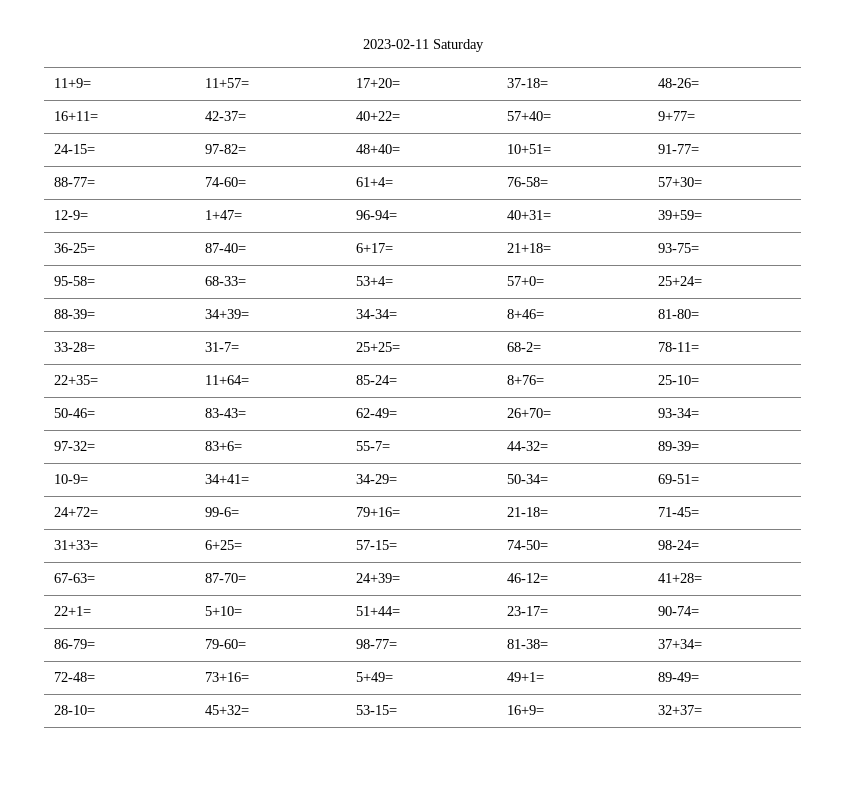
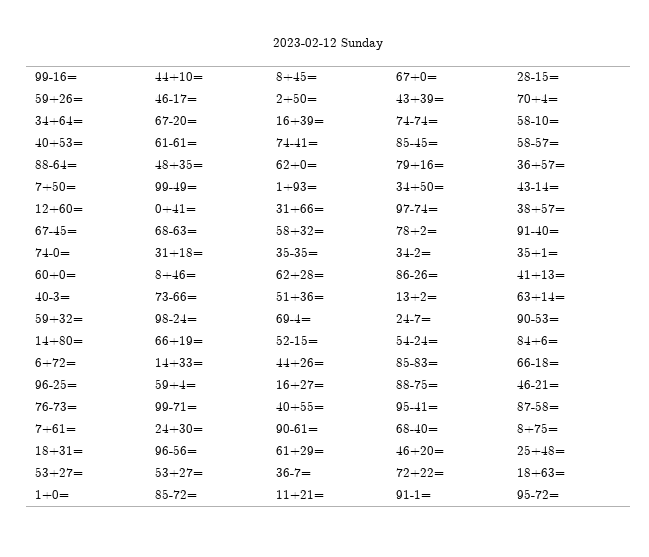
- 2023-02-11 Saturday
- 11+9= | 11+57= | 17+20= | 37-18= | 48-26=
- 16+11= | 42-37= | 40+22= | 57+40= | 9+77=
- 24-15= | 97-82= | 48+40= | 10+51= | 91-77=
- 88-77= | 74-60= | 61+4= | 76-58= | 57+30=
- 12-9= | 1+47= | 96-94= | 40+31= | 39+59=
- 36-25= | 87-40= | 6+17= | 21+18= | 93-75=
- 95-58= | 68-33= | 53+4= | 57+0= | 25+24=
- 88-39= | 34+39= | 34-34= | 8+46= | 81-80=
- 33-28= | 31-7= | 25+25= | 68-2= | 78-11=
- 22+35= | 11+64= | 85-24= | 8+76= | 25-10=
- 50-46= | 83-43= | 62-49= | 26+70= | 93-34=
- 97-32= | 83+6= | 55-7= | 44-32= | 89-39=
- 10-9= | 34+41= | 34-29= | 50-34= | 69-51=
- 24+72= | 99-6= | 79+16= | 21-18= | 71-45=
- 31+33= | 6+25= | 57-15= | 74-50= | 98-24=
- 67-63= | 87-70= | 24+39= | 46-12= | 41+28=
- 22+1= | 5+10= | 51+44= | 23-17= | 90-74=
- 86-79= | 79-60= | 98-77= | 81-38= | 37+34=
- 72-48= | 73+16= | 5+49= | 49+1= | 89-49=
- 28-10= | 45+32= | 53-15= | 16+9= | 32+37=
+ 2023-02-12 Sunday
+ 99-16= | 44+10= | 8+45= | 67+0= | 28-15=
+ 59+26= | 46-17= | 2+50= | 43+39= | 70+4=
+ 34+64= | 67-20= | 16+39= | 74-74= | 58-10=
+ 40+53= | 61-61= | 74-41= | 85-45= | 58-57=
+ 88-64= | 48+35= | 62+0= | 79+16= | 36+57=
+ 7+50= | 99-49= | 1+93= | 34+50= | 43-14=
+ 12+60= | 0+41= | 31+66= | 97-74= | 38+57=
+ 67-45= | 68-63= | 58+32= | 78+2= | 91-40=
+ 74-0= | 31+18= | 35-35= | 34-2= | 35+1=
+ 60+0= | 8+46= | 62+28= | 86-26= | 41+13=
+ 40-3= | 73-66= | 51+36= | 13+2= | 63+14=
+ 59+32= | 98-24= | 69-4= | 24-7= | 90-53=
+ 14+80= | 66+19= | 52-15= | 54-24= | 84+6=
+ 6+72= | 14+33= | 44+26= | 85-83= | 66-18=
+ 96-25= | 59+4= | 16+27= | 88-75= | 46-21=
+ 76-73= | 99-71= | 40+55= | 95-41= | 87-58=
+ 7+61= | 24+30= | 90-61= | 68-40= | 8+75=
+ 18+31= | 96-56= | 61+29= | 46+20= | 25+48=
+ 53+27= | 53+27= | 36-7= | 72+22= | 18+63=
+ 1+0= | 85-72= | 11+21= | 91-1= | 95-72=

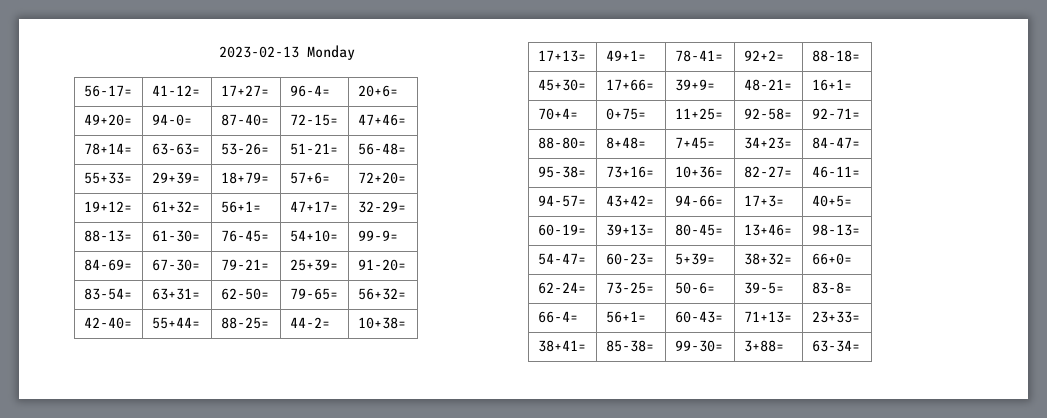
- 2023-02-12 Sunday
- 99-16= | 44+10= | 8+45= | 67+0= | 28-15=
- 59+26= | 46-17= | 2+50= | 43+39= | 70+4=
- 34+64= | 67-20= | 16+39= | 74-74= | 58-10=
- 40+53= | 61-61= | 74-41= | 85-45= | 58-57=
- 88-64= | 48+35= | 62+0= | 79+16= | 36+57=
- 7+50= | 99-49= | 1+93= | 34+50= | 43-14=
- 12+60= | 0+41= | 31+66= | 97-74= | 38+57=
- 67-45= | 68-63= | 58+32= | 78+2= | 91-40=
- 74-0= | 31+18= | 35-35= | 34-2= | 35+1=
- 60+0= | 8+46= | 62+28= | 86-26= | 41+13=
- 40-3= | 73-66= | 51+36= | 13+2= | 63+14=
- 59+32= | 98-24= | 69-4= | 24-7= | 90-53=
- 14+80= | 66+19= | 52-15= | 54-24= | 84+6=
- 6+72= | 14+33= | 44+26= | 85-83= | 66-18=
- 96-25= | 59+4= | 16+27= | 88-75= | 46-21=
- 76-73= | 99-71= | 40+55= | 95-41= | 87-58=
- 7+61= | 24+30= | 90-61= | 68-40= | 8+75=
- 18+31= | 96-56= | 61+29= | 46+20= | 25+48=
- 53+27= | 53+27= | 36-7= | 72+22= | 18+63=
- 1+0= | 85-72= | 11+21= | 91-1= | 95-72=
+ 2023-02-13 Monday
+ 56-17= | 41-12= | 17+27= | 96-4= | 20+6=
+ 49+20= | 94-0= | 87-40= | 72-15= | 47+46=
+ 78+14= | 63-63= | 53-26= | 51-21= | 56-48=
+ 55+33= | 29+39= | 18+79= | 57+6= | 72+20=
+ 19+12= | 61+32= | 56+1= | 47+17= | 32-29=
+ 88-13= | 61-30= | 76-45= | 54+10= | 99-9=
+ 84-69= | 67-30= | 79-21= | 25+39= | 91-20=
+ 83-54= | 63+31= | 62-50= | 79-65= | 56+32=
+ 42-40= | 55+44= | 88-25= | 44-2= | 10+38=
+ 17+13= | 49+1= | 78-41= | 92+2= | 88-18=
+ 45+30= | 17+66= | 39+9= | 48-21= | 16+1=
+ 70+4= | 0+75= | 11+25= | 92-58= | 92-71=
+ 88-80= | 8+48= | 7+45= | 34+23= | 84-47=
+ 95-38= | 73+16= | 10+36= | 82-27= | 46-11=
+ 94-57= | 43+42= | 94-66= | 17+3= | 40+5=
+ 60-19= | 39+13= | 80-45= | 13+46= | 98-13=
+ 54-47= | 60-23= | 5+39= | 38+32= | 66+0=
+ 62-24= | 73-25= | 50-6= | 39-5= | 83-8=
+ 66-4= | 56+1= | 60-43= | 71+13= | 23+33=
+ 38+41= | 85-38= | 99-30= | 3+88= | 63-34=

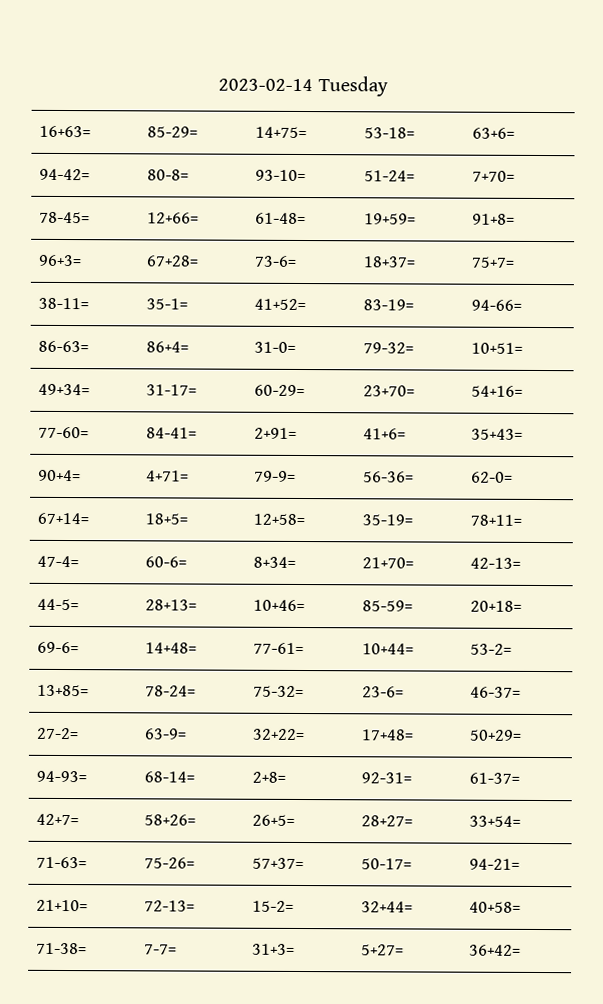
- 2023-02-13 Monday
- 56-17= | 41-12= | 17+27= | 96-4= | 20+6=
- 49+20= | 94-0= | 87-40= | 72-15= | 47+46=
- 78+14= | 63-63= | 53-26= | 51-21= | 56-48=
- 55+33= | 29+39= | 18+79= | 57+6= | 72+20=
- 19+12= | 61+32= | 56+1= | 47+17= | 32-29=
- 88-13= | 61-30= | 76-45= | 54+10= | 99-9=
- 84-69= | 67-30= | 79-21= | 25+39= | 91-20=
- 83-54= | 63+31= | 62-50= | 79-65= | 56+32=
- 42-40= | 55+44= | 88-25= | 44-2= | 10+38=
- 17+13= | 49+1= | 78-41= | 92+2= | 88-18=
- 45+30= | 17+66= | 39+9= | 48-21= | 16+1=
- 70+4= | 0+75= | 11+25= | 92-58= | 92-71=
- 88-80= | 8+48= | 7+45= | 34+23= | 84-47=
- 95-38= | 73+16= | 10+36= | 82-27= | 46-11=
- 94-57= | 43+42= | 94-66= | 17+3= | 40+5=
- 60-19= | 39+13= | 80-45= | 13+46= | 98-13=
- 54-47= | 60-23= | 5+39= | 38+32= | 66+0=
- 62-24= | 73-25= | 50-6= | 39-5= | 83-8=
- 66-4= | 56+1= | 60-43= | 71+13= | 23+33=
- 38+41= | 85-38= | 99-30= | 3+88= | 63-34=
+ 2023-02-14 Tuesday
+ 16+63= | 85-29= | 14+75= | 53-18= | 63+6=
+ 94-42= | 80-8= | 93-10= | 51-24= | 7+70=
+ 78-45= | 12+66= | 61-48= | 19+59= | 91+8=
+ 96+3= | 67+28= | 73-6= | 18+37= | 75+7=
+ 38-11= | 35-1= | 41+52= | 83-19= | 94-66=
+ 86-63= | 86+4= | 31-0= | 79-32= | 10+51=
+ 49+34= | 31-17= | 60-29= | 23+70= | 54+16=
+ 77-60= | 84-41= | 2+91= | 41+6= | 35+43=
+ 90+4= | 4+71= | 79-9= | 56-36= | 62-0=
+ 67+14= | 18+5= | 12+58= | 35-19= | 78+11=
+ 47-4= | 60-6= | 8+34= | 21+70= | 42-13=
+ 44-5= | 28+13= | 10+46= | 85-59= | 20+18=
+ 69-6= | 14+48= | 77-61= | 10+44= | 53-2=
+ 13+85= | 78-24= | 75-32= | 23-6= | 46-37=
+ 27-2= | 63-9= | 32+22= | 17+48= | 50+29=
+ 94-93= | 68-14= | 2+8= | 92-31= | 61-37=
+ 42+7= | 58+26= | 26+5= | 28+27= | 33+54=
+ 71-63= | 75-26= | 57+37= | 50-17= | 94-21=
+ 21+10= | 72-13= | 15-2= | 32+44= | 40+58=
+ 71-38= | 7-7= | 31+3= | 5+27= | 36+42=

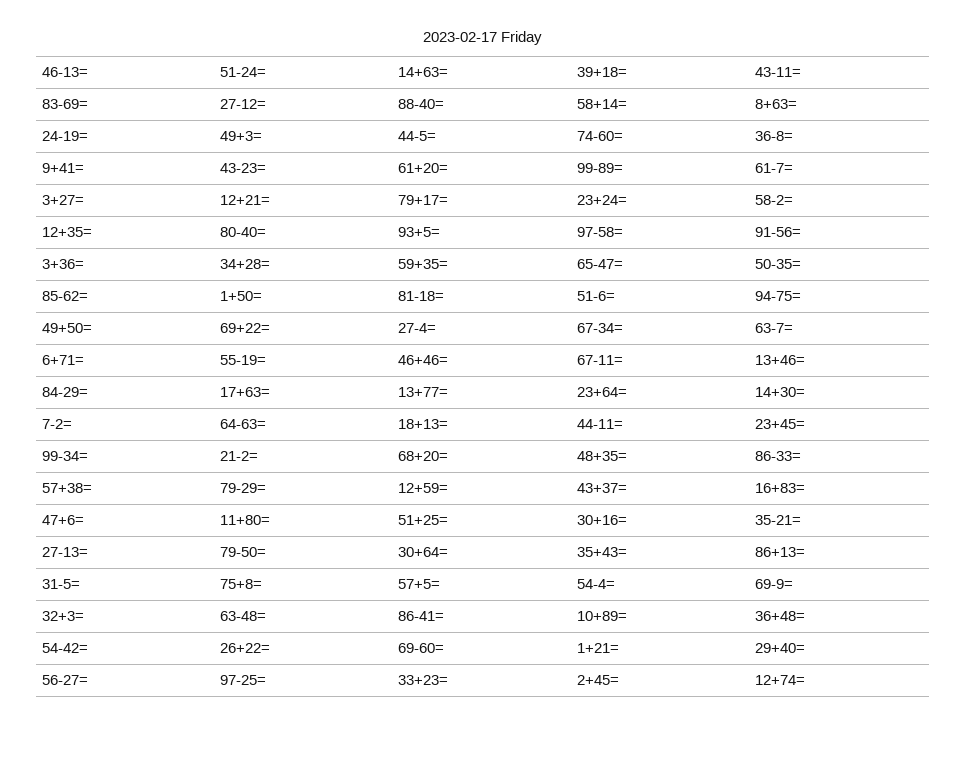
- 2023-02-14 Tuesday
- 16+63= | 85-29= | 14+75= | 53-18= | 63+6=
- 94-42= | 80-8= | 93-10= | 51-24= | 7+70=
- 78-45= | 12+66= | 61-48= | 19+59= | 91+8=
- 96+3= | 67+28= | 73-6= | 18+37= | 75+7=
- 38-11= | 35-1= | 41+52= | 83-19= | 94-66=
- 86-63= | 86+4= | 31-0= | 79-32= | 10+51=
- 49+34= | 31-17= | 60-29= | 23+70= | 54+16=
- 77-60= | 84-41= | 2+91= | 41+6= | 35+43=
- 90+4= | 4+71= | 79-9= | 56-36= | 62-0=
- 67+14= | 18+5= | 12+58= | 35-19= | 78+11=
- 47-4= | 60-6= | 8+34= | 21+70= | 42-13=
- 44-5= | 28+13= | 10+46= | 85-59= | 20+18=
- 69-6= | 14+48= | 77-61= | 10+44= | 53-2=
- 13+85= | 78-24= | 75-32= | 23-6= | 46-37=
- 27-2= | 63-9= | 32+22= | 17+48= | 50+29=
- 94-93= | 68-14= | 2+8= | 92-31= | 61-37=
- 42+7= | 58+26= | 26+5= | 28+27= | 33+54=
- 71-63= | 75-26= | 57+37= | 50-17= | 94-21=
- 21+10= | 72-13= | 15-2= | 32+44= | 40+58=
- 71-38= | 7-7= | 31+3= | 5+27= | 36+42=
+ 2023-02-17 Friday
+ 46-13= | 51-24= | 14+63= | 39+18= | 43-11=
+ 83-69= | 27-12= | 88-40= | 58+14= | 8+63=
+ 24-19= | 49+3= | 44-5= | 74-60= | 36-8=
+ 9+41= | 43-23= | 61+20= | 99-89= | 61-7=
+ 3+27= | 12+21= | 79+17= | 23+24= | 58-2=
+ 12+35= | 80-40= | 93+5= | 97-58= | 91-56=
+ 3+36= | 34+28= | 59+35= | 65-47= | 50-35=
+ 85-62= | 1+50= | 81-18= | 51-6= | 94-75=
+ 49+50= | 69+22= | 27-4= | 67-34= | 63-7=
+ 6+71= | 55-19= | 46+46= | 67-11= | 13+46=
+ 84-29= | 17+63= | 13+77= | 23+64= | 14+30=
+ 7-2= | 64-63= | 18+13= | 44-11= | 23+45=
+ 99-34= | 21-2= | 68+20= | 48+35= | 86-33=
+ 57+38= | 79-29= | 12+59= | 43+37= | 16+83=
+ 47+6= | 11+80= | 51+25= | 30+16= | 35-21=
+ 27-13= | 79-50= | 30+64= | 35+43= | 86+13=
+ 31-5= | 75+8= | 57+5= | 54-4= | 69-9=
+ 32+3= | 63-48= | 86-41= | 10+89= | 36+48=
+ 54-42= | 26+22= | 69-60= | 1+21= | 29+40=
+ 56-27= | 97-25= | 33+23= | 2+45= | 12+74=

